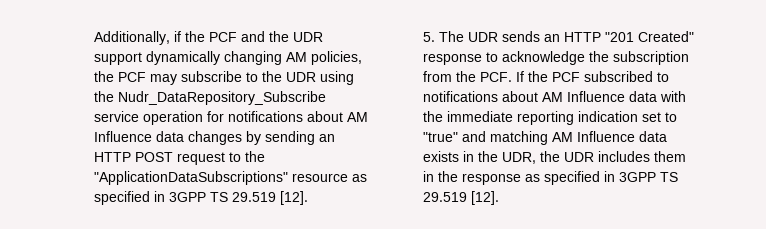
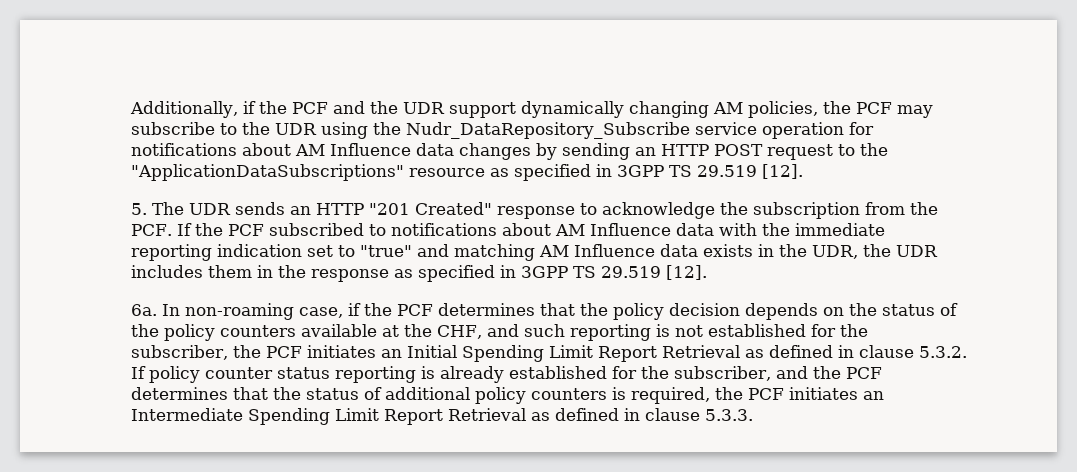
+ 6a. In non-roaming case, if the PCF determines that the policy decision depends on the status of the policy counters available at the CHF, and such reporting is not established for the subscriber, the PCF initiates an Initial Spending Limit Report Retrieval as defined in clause 5.3.2. If policy counter status reporting is already established for the subscriber, and the PCF determines that the status of additional policy counters is required, the PCF initiates an Intermediate Spending Limit Report Retrieval as defined in clause 5.3.3.

